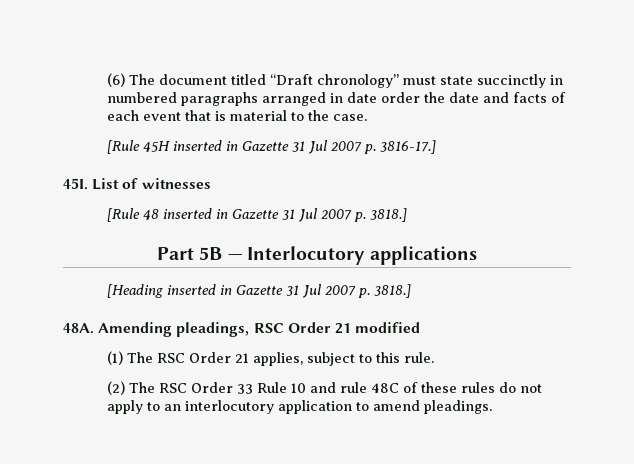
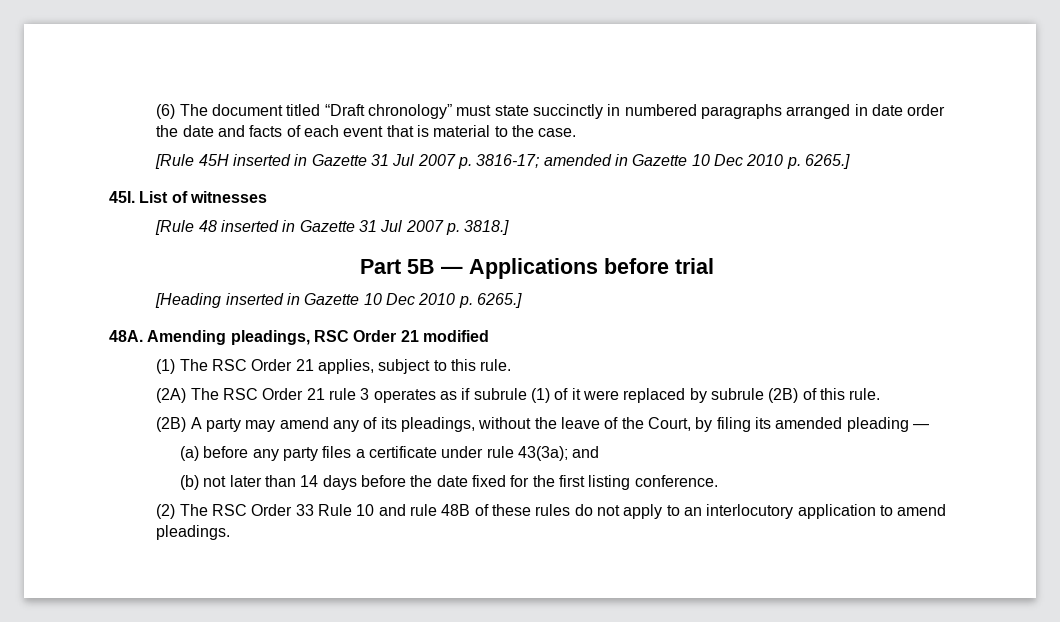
- [Rule 45H inserted in Gazette 31 Jul 2007 p. 3816-17.]
+ [Rule 45H inserted in Gazette 31 Jul 2007 p. 3816-17; amended in Gazette 10 Dec 2010 p. 6265.]
- Part 5B — Interlocutory applications
+ Part 5B — Applications before trial
- [Heading inserted in Gazette 31 Jul 2007 p. 3818.]
+ [Heading inserted in Gazette 10 Dec 2010 p. 6265.]
+ (2A) The RSC Order 21 rule 3 operates as if subrule (1) of it were replaced by subrule (2B) of this rule.
+ (2B) A party may amend any of its pleadings, without the leave of the Court, by filing its amended pleading —
+ (a) before any party files a certificate under rule 43(3a); and
+ (b) not later than 14 days before the date fixed for the first listing conference.
- (2) The RSC Order 33 Rule 10 and rule 48C of these rules do not apply to an interlocutory application to amend pleadings.
+ (2) The RSC Order 33 Rule 10 and rule 48B of these rules do not apply to an interlocutory application to amend pleadings.

